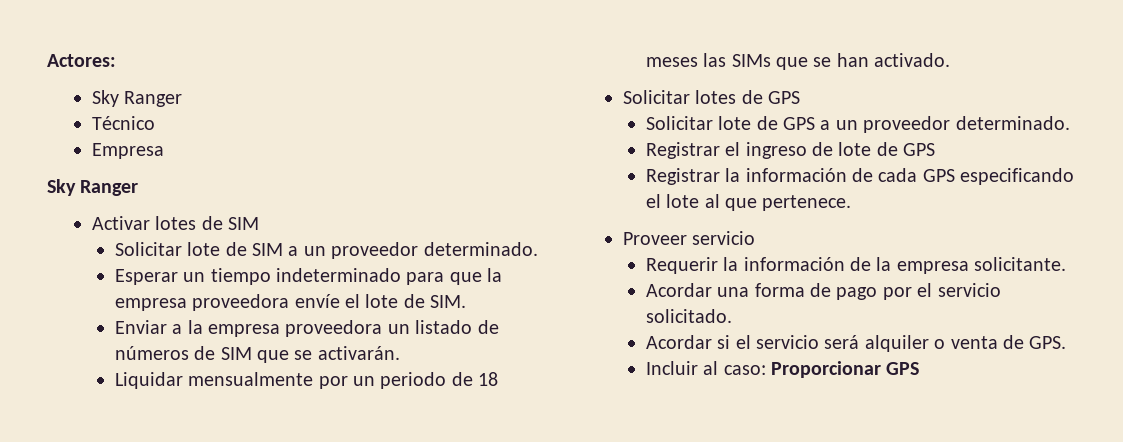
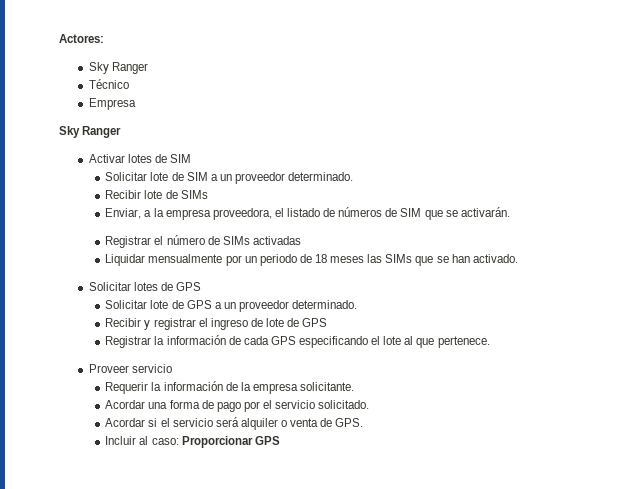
- Esperar un tiempo indeterminado para que la empresa proveedora envíe el lote de SIM.
- Enviar a la empresa proveedora un listado de números de SIM que se activarán.
+ Recibir lote de SIMs
+ Enviar, a la empresa proveedora, el listado de números de SIM que se activarán.
+ Registrar el número de SIMs activadas
- Registrar el ingreso de lote de GPS
+ Recibir y registrar el ingreso de lote de GPS

